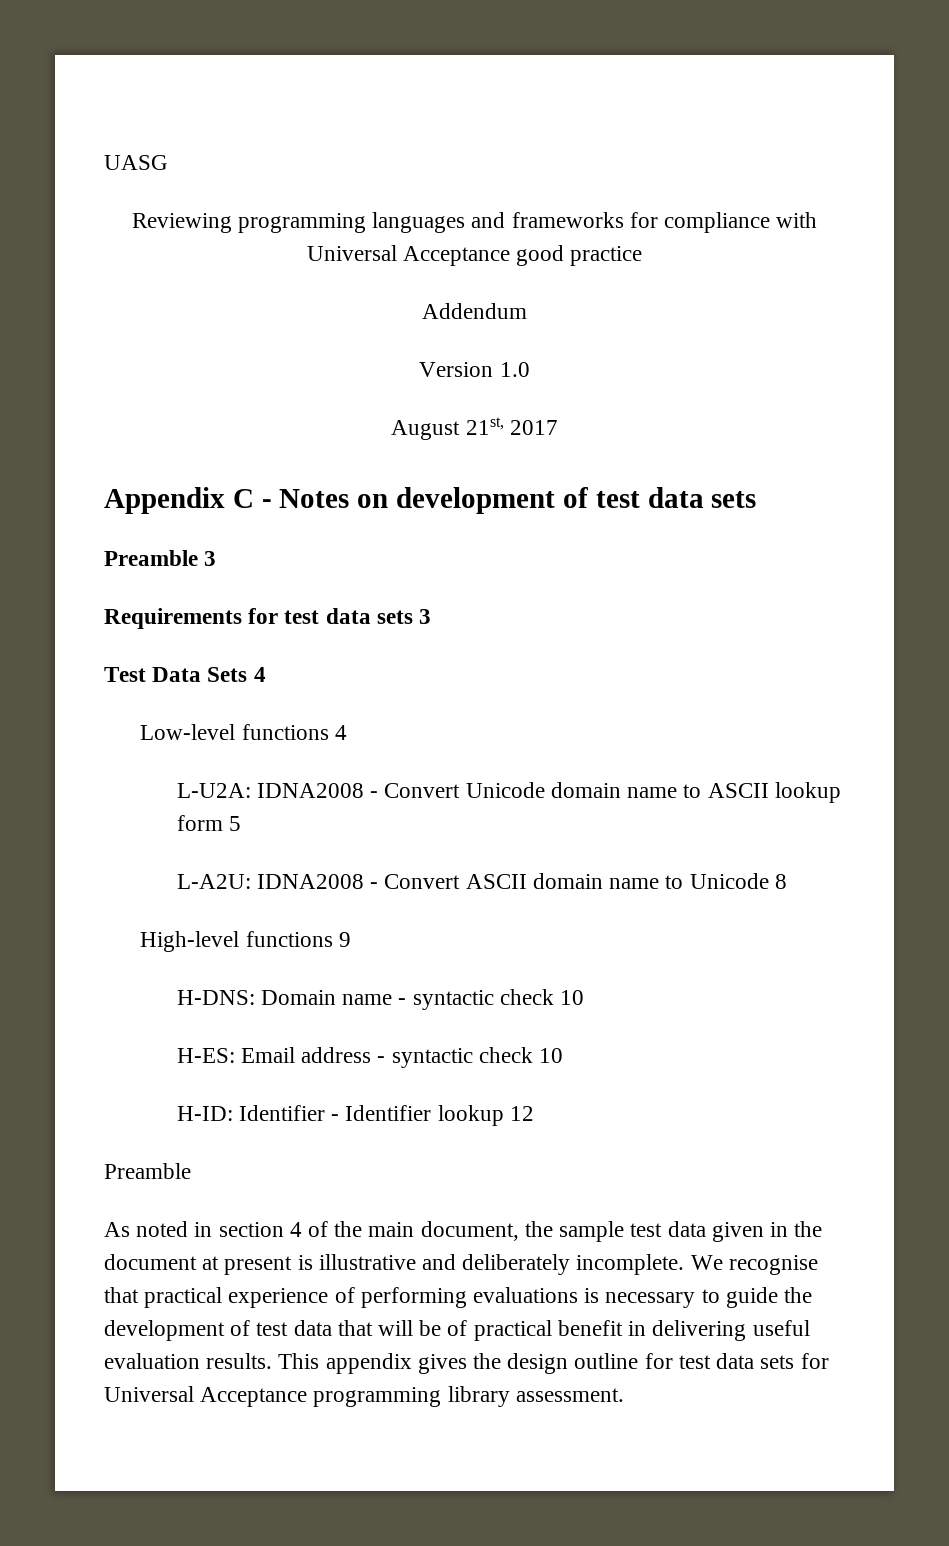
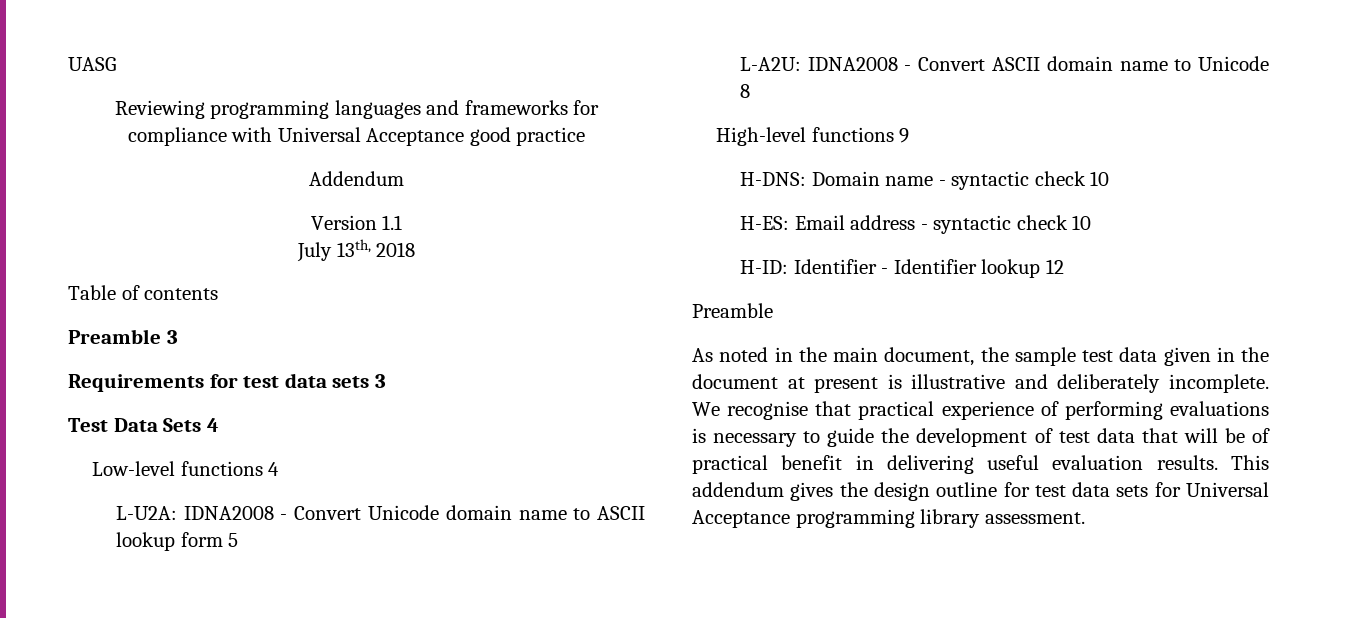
- Version 1.0
- August 21st, 2017
- Appendix C - Notes on development of test data sets
+ Version 1.1
+ July 13th, 2018
+ Table of contents
- As noted in section 4 of the main document, the sample test data given in the document at present is illustrative and deliberately incomplete.
+ As noted in the main document, the sample test data given in the document at present is illustrative and deliberately incomplete.
- This appendix gives the design outline for test data sets for Universal Acceptance programming library assessment.
+ This addendum gives the design outline for test data sets for Universal Acceptance programming library assessment.

